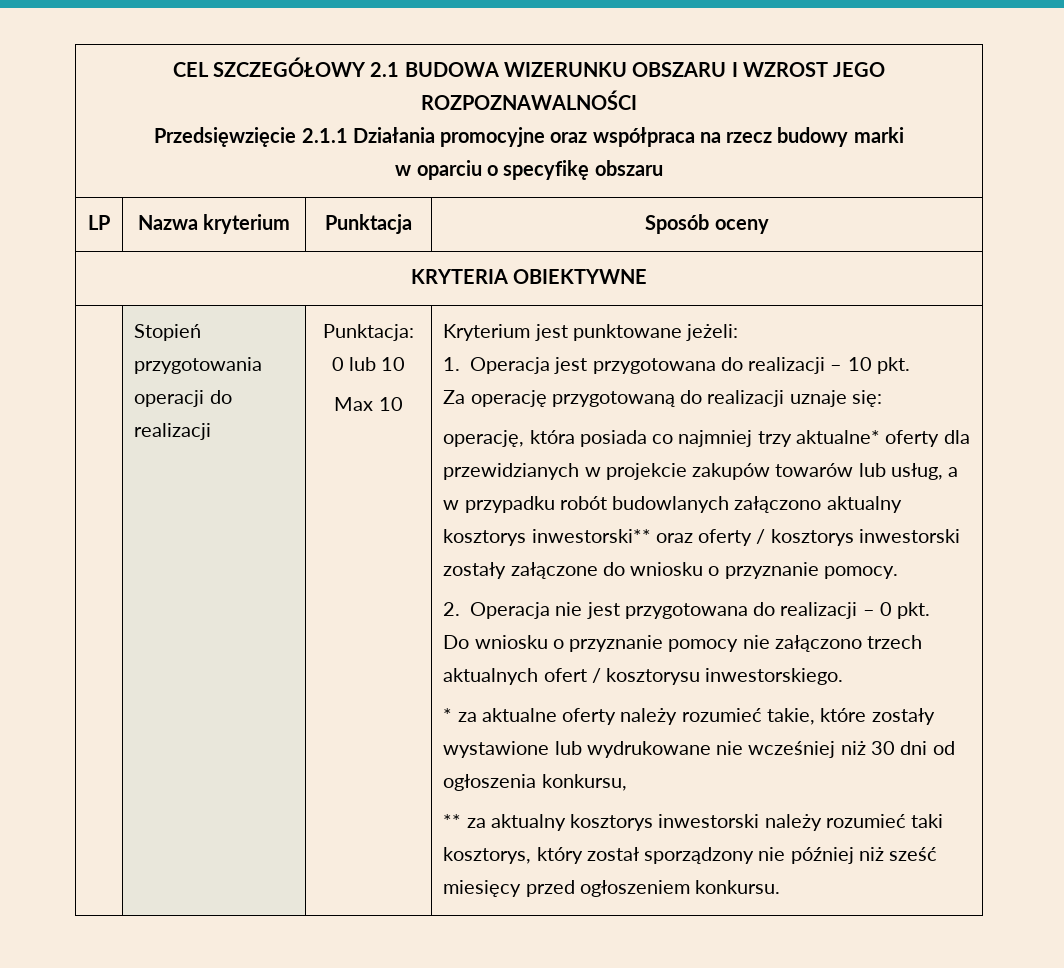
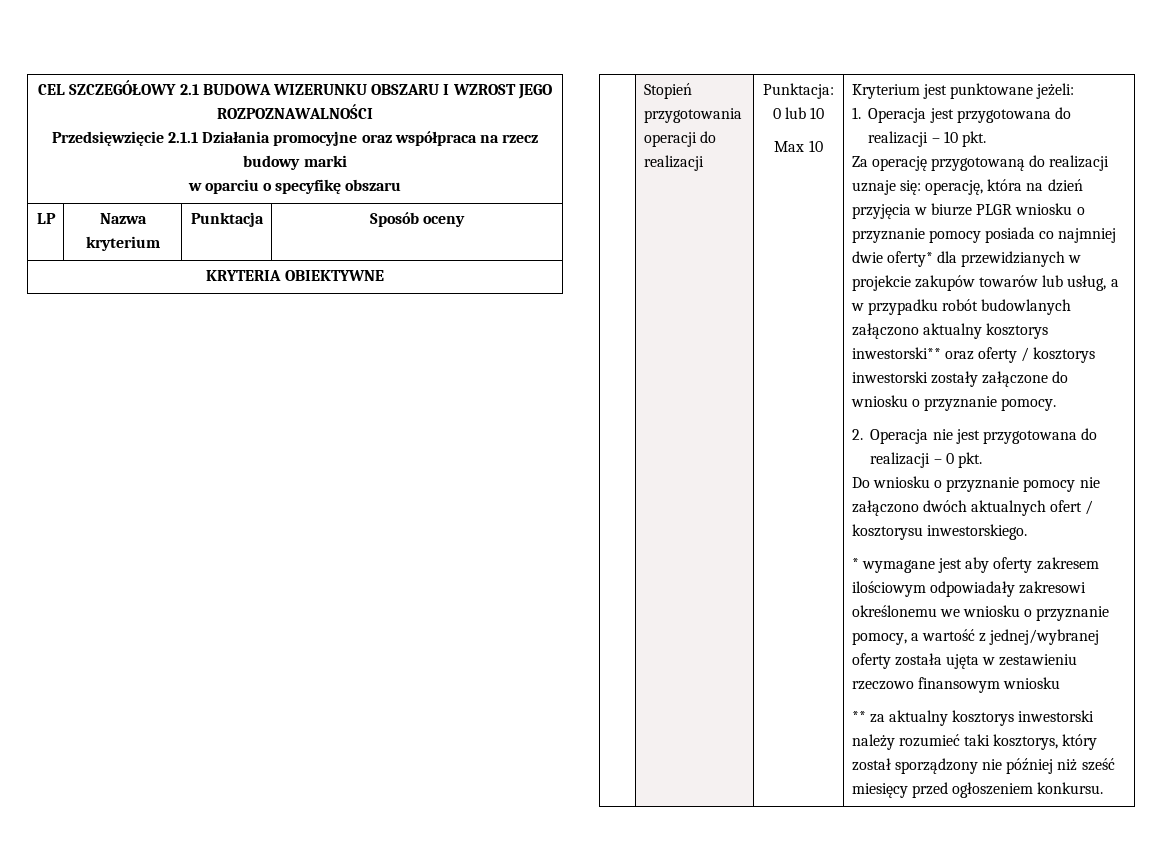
- Za operację przygotowaną do realizacji uznaje się:
- operację, która posiada co najmniej trzy aktualne* oferty dla przewidzianych w projekcie zakupów towarów lub usług, a w przypadku robót budowlanych załączono aktualny kosztorys inwestorski** oraz oferty / kosztorys inwestorski zostały załączone do wniosku o przyznanie pomocy.
+ Za operację przygotowaną do realizacji uznaje się: operację, która na dzień przyjęcia w biurze PLGR wniosku o przyznanie pomocy posiada co najmniej dwie oferty* dla przewidzianych w projekcie zakupów towarów lub usług, a w przypadku robót budowlanych załączono aktualny kosztorys inwestorski** oraz oferty / kosztorys inwestorski zostały załączone do wniosku o przyznanie pomocy.
- Do wniosku o przyznanie pomocy nie załączono trzech aktualnych ofert / kosztorysu inwestorskiego.
+ Do wniosku o przyznanie pomocy nie załączono dwóch aktualnych ofert / kosztorysu inwestorskiego.
- * za aktualne oferty należy rozumieć takie, które zostały wystawione lub wydrukowane nie wcześniej niż 30 dni od ogłoszenia konkursu,
+ * wymagane jest aby oferty zakresem ilościowym odpowiadały zakresowi określonemu we wniosku o przyznanie pomocy, a wartość z jednej/wybranej oferty została ujęta w zestawieniu rzeczowo finansowym wniosku

